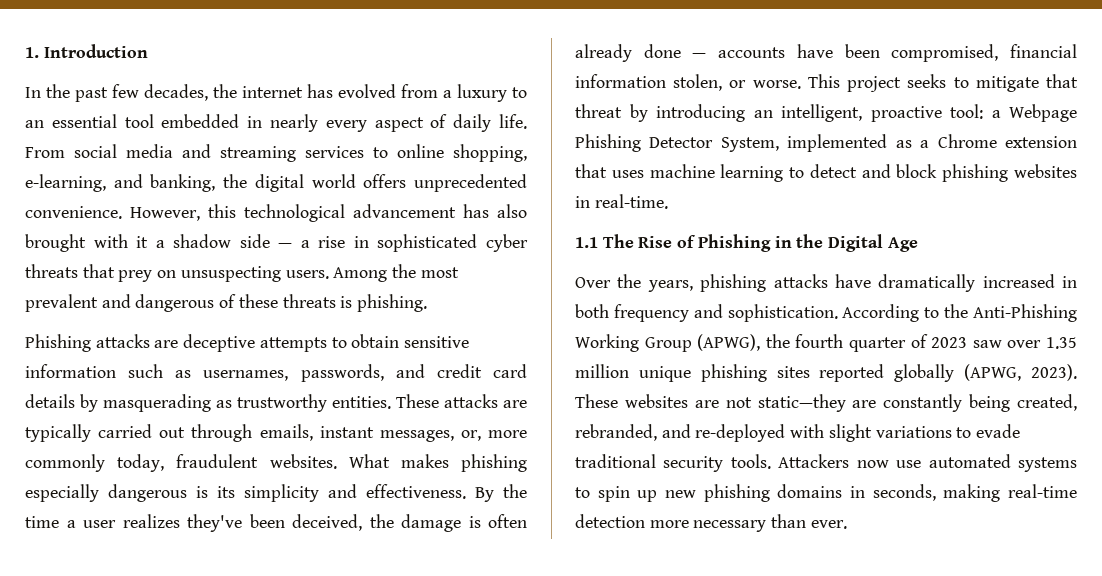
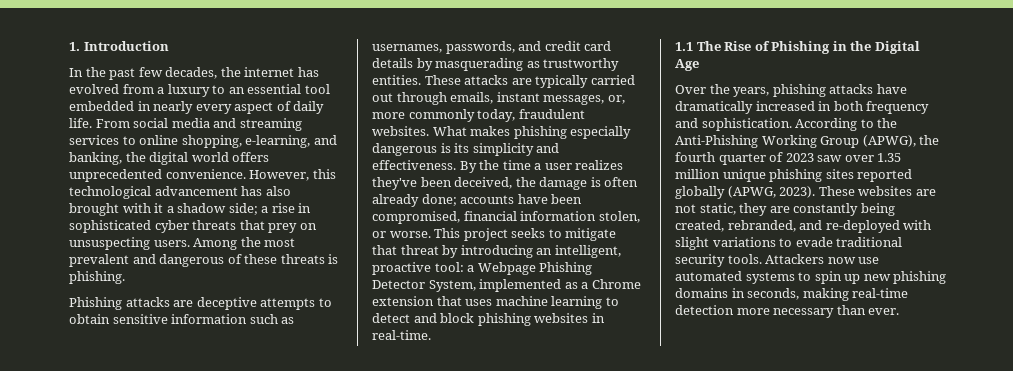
- However, this technological advancement has also brought with it a shadow side — a rise in sophisticated cyber threats that prey on unsuspecting users.
+ However, this technological advancement has also brought with it a shadow side; a rise in sophisticated cyber threats that prey on unsuspecting users.
- By the time a user realizes they've been deceived, the damage is often already done — accounts have been compromised, financial information stolen, or worse.
+ By the time a user realizes they've been deceived, the damage is often already done; accounts have been compromised, financial information stolen, or worse.
- These websites are not static—they are constantly being created, rebranded, and re-deployed with slight variations to evade traditional security tools.
+ These websites are not static, they are constantly being created, rebranded, and re-deployed with slight variations to evade traditional security tools.

